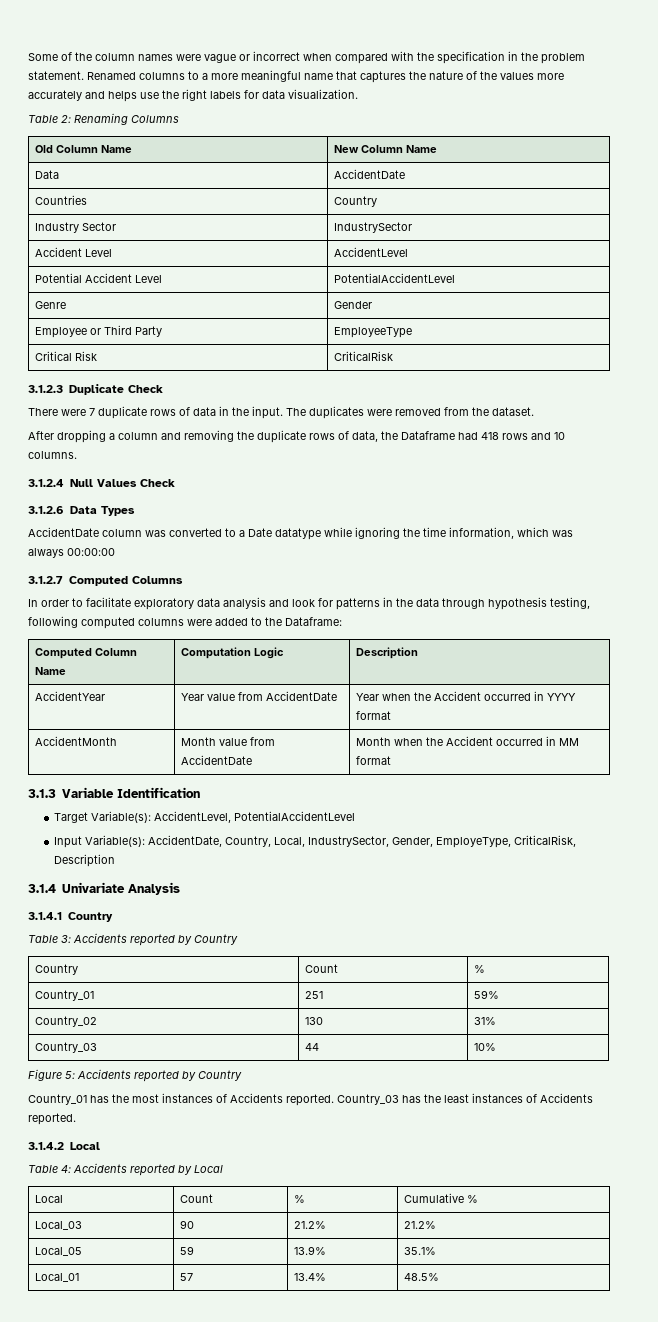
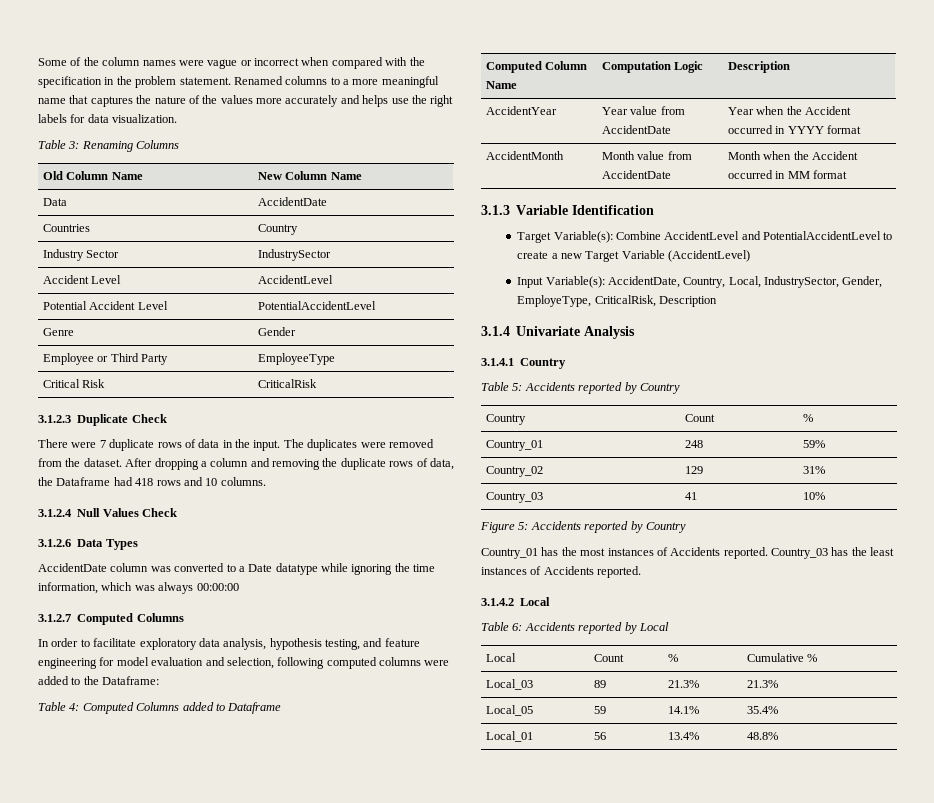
- Table 2: Renaming Columns
+ Table 3: Renaming Columns
- The duplicates were removed from the dataset.
- After dropping a column and removing the duplicate rows of data, the Dataframe had 418 rows and 10 columns.
+ The duplicates were removed from the dataset. After dropping a column and removing the duplicate rows of data, the Dataframe had 418 rows and 10 columns.
- In order to facilitate exploratory data analysis and look for patterns in the data through hypothesis testing, following computed columns were added to the Dataframe:
+ In order to facilitate exploratory data analysis, hypothesis testing, and feature engineering for model evaluation and selection, following computed columns were added to the Dataframe:
+ Table 4: Computed Columns added to Dataframe
- Target Variable(s): AccidentLevel, PotentialAccidentLevel
+ Target Variable(s): Combine AccidentLevel and PotentialAccidentLevel to create a new Target Variable (AccidentLevel)
- Table 3: Accidents reported by Country
+ Table 5: Accidents reported by Country
- Country_01 | 251 | 59%
+ Country_01 | 248 | 59%
- Country_02 | 130 | 31%
+ Country_02 | 129 | 31%
- Country_03 | 44 | 10%
+ Country_03 | 41 | 10%
- Table 4: Accidents reported by Local
+ Table 6: Accidents reported by Local
- Local_03 | 90 | 21.2% | 21.2%
+ Local_03 | 89 | 21.3% | 21.3%
- Local_05 | 59 | 13.9% | 35.1%
+ Local_05 | 59 | 14.1% | 35.4%
- Local_01 | 57 | 13.4% | 48.5%
+ Local_01 | 56 | 13.4% | 48.8%

